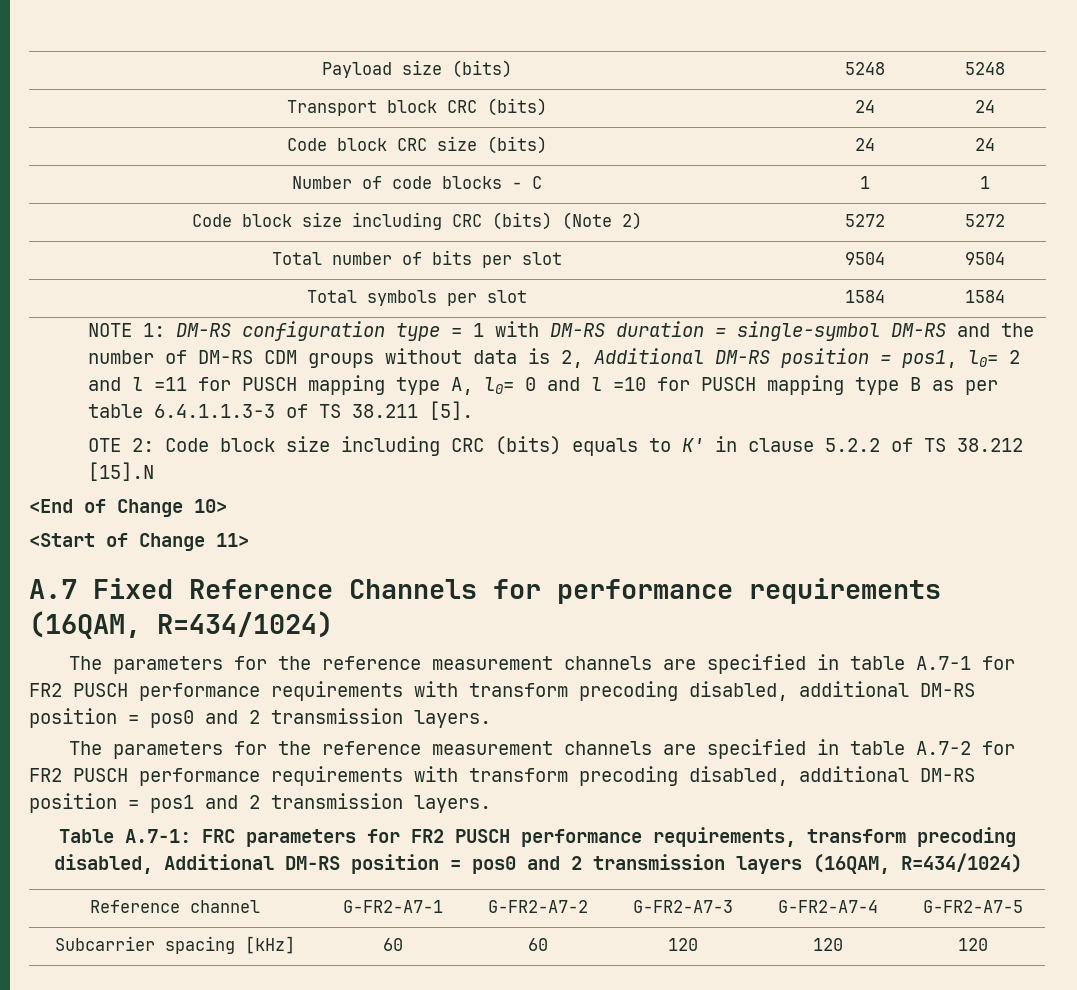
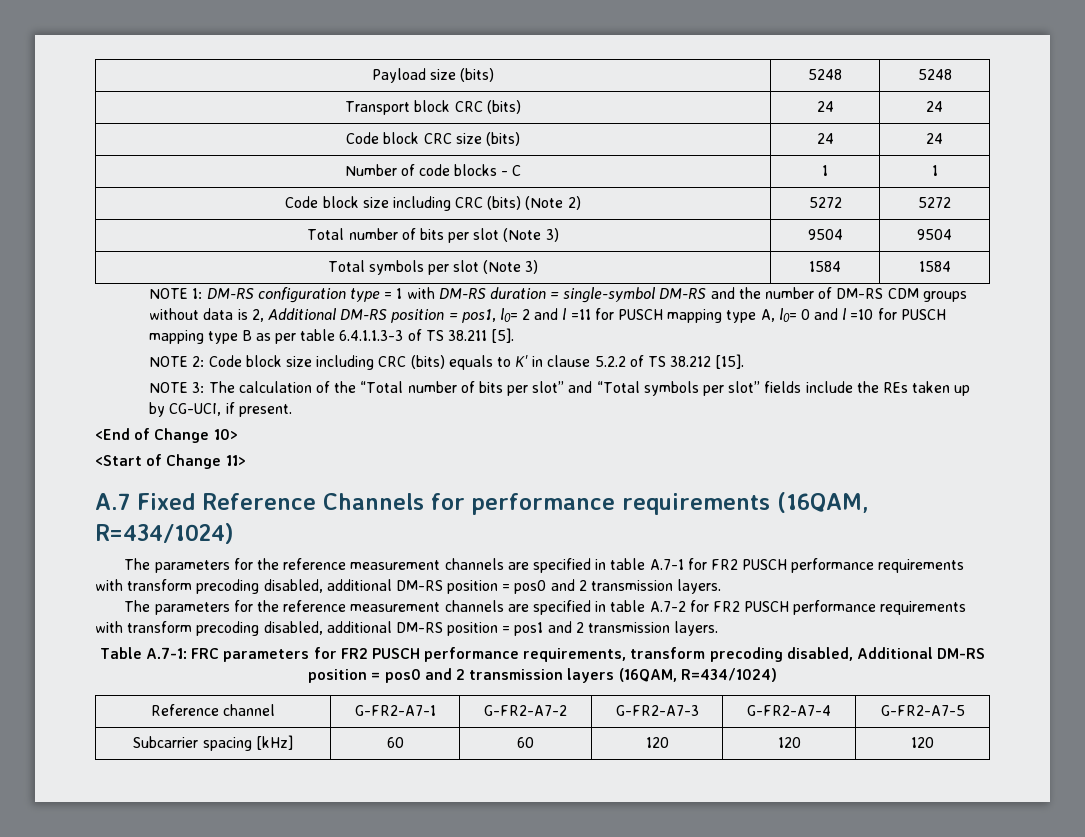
- Total number of bits per slot | 9504 | 9504
+ Total number of bits per slot (Note 3) | 9504 | 9504
- Total symbols per slot | 1584 | 1584
+ Total symbols per slot (Note 3) | 1584 | 1584
- OTE 2: Code block size including CRC (bits) equals to K' in clause 5.2.2 of TS 38.212 [15].N
+ NOTE 2: Code block size including CRC (bits) equals to K' in clause 5.2.2 of TS 38.212 [15].
+ NOTE 3: The calculation of the “Total number of bits per slot” and “Total symbols per slot” fields include the REs taken up by CG-UCI, if present.

